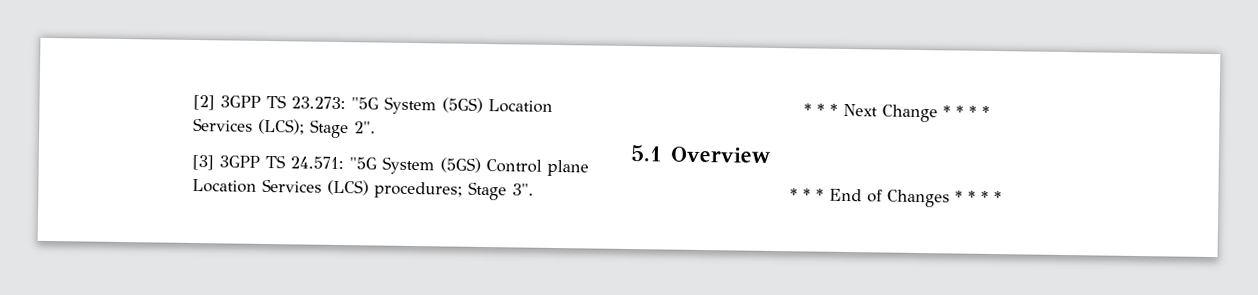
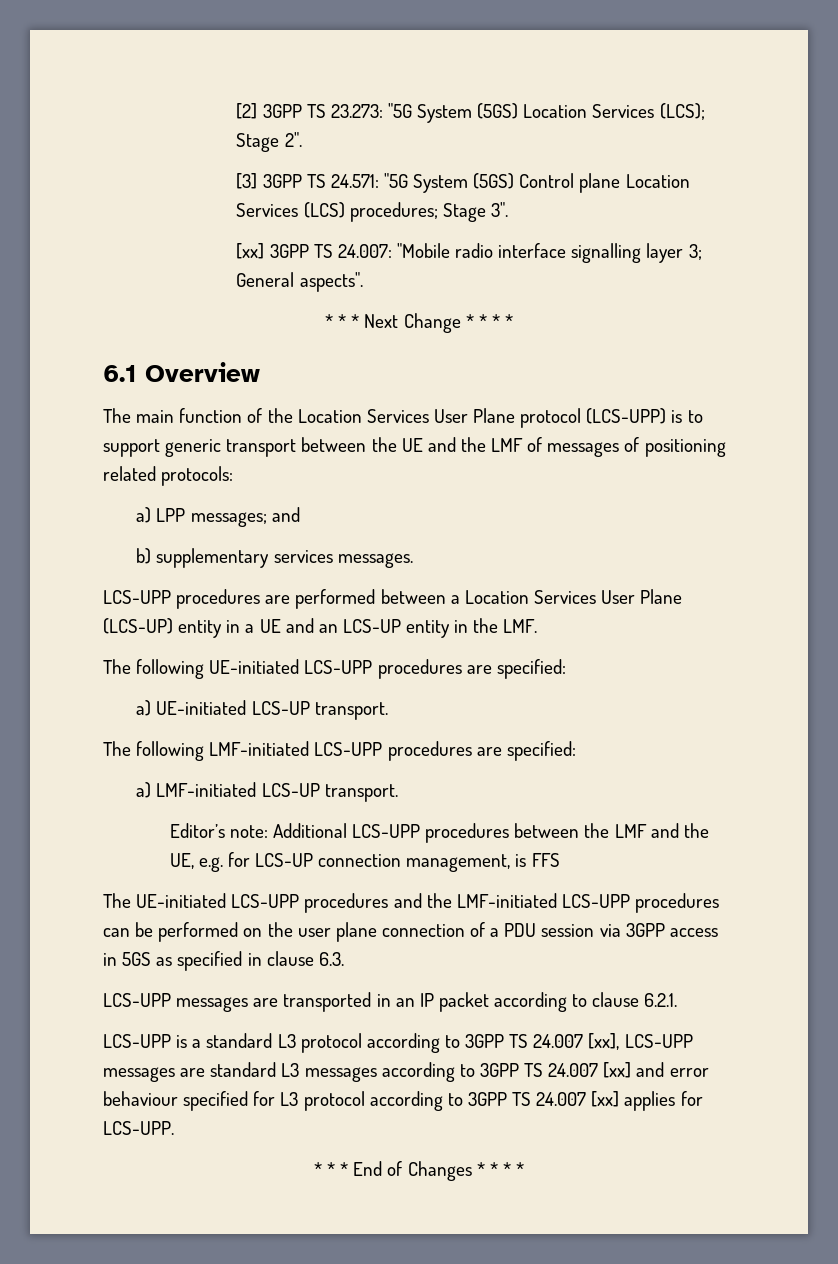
+ [xx] 3GPP TS 24.007: "Mobile radio interface signalling layer 3; General aspects".
- 5.1 Overview
+ 6.1 Overview
+ The main function of the Location Services User Plane protocol (LCS-UPP) is to support generic transport between the UE and the LMF of messages of positioning related protocols:
+ a) LPP messages; and
+ b) supplementary services messages.
+ LCS-UPP procedures are performed between a Location Services User Plane (LCS-UP) entity in a UE and an LCS-UP entity in the LMF.
+ The following UE-initiated LCS-UPP procedures are specified:
+ a) UE-initiated LCS-UP transport.
+ The following LMF-initiated LCS-UPP procedures are specified:
+ a) LMF-initiated LCS-UP transport.
+ Editor’s note: Additional LCS-UPP procedures between the LMF and the UE, e.g. for LCS-UP connection management, is FFS
+ The UE-initiated LCS-UPP procedures and the LMF-initiated LCS-UPP procedures can be performed on the user plane connection of a PDU session via 3GPP access in 5GS as specified in clause 6.3.
+ LCS-UPP messages are transported in an IP packet according to clause 6.2.1.
+ LCS-UPP is a standard L3 protocol according to 3GPP TS 24.007 [xx], LCS-UPP messages are standard L3 messages according to 3GPP TS 24.007 [xx] and error behaviour specified for L3 protocol according to 3GPP TS 24.007 [xx] applies for LCS-UPP.

